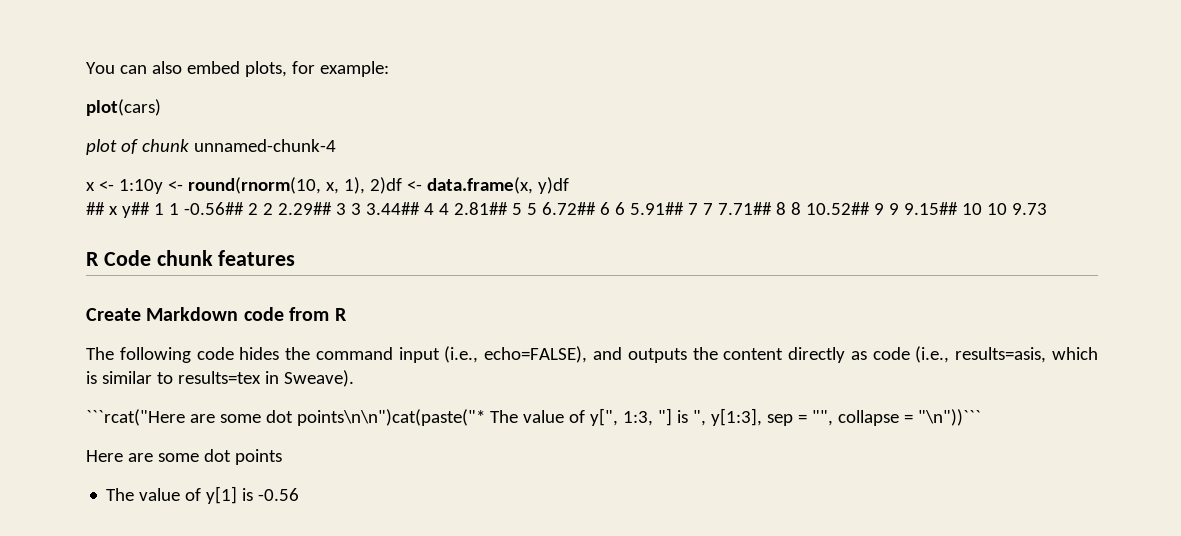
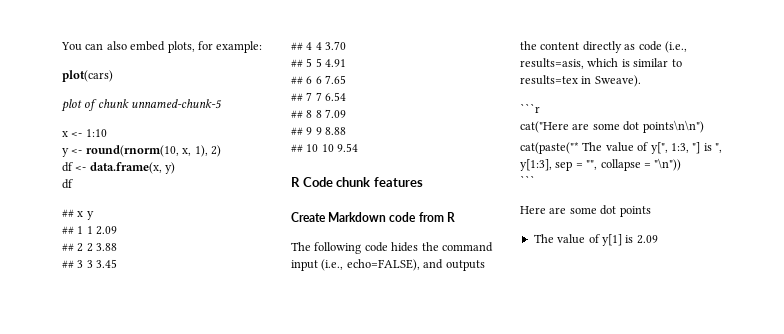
- plot of chunk unnamed-chunk-4
+ plot of chunk unnamed-chunk-5
- x <- 1:10y <- round(rnorm(10, x, 1), 2)df <- data.frame(x, y)df
- ## x y## 1 1 -0.56## 2 2 2.29## 3 3 3.44## 4 4 2.81## 5 5 6.72## 6 6 5.91## 7 7 7.71## 8 8 10.52## 9 9 9.15## 10 10 9.73
+ x <- 1:10
+ y <- round(rnorm(10, x, 1), 2)
+ df <- data.frame(x, y)
+ df
+ ## x y
+ ## 1 1 2.09
+ ## 2 2 3.88
+ ## 3 3 3.45
+ ## 4 4 3.70
+ ## 5 5 4.91
+ ## 6 6 7.65
+ ## 7 7 6.54
+ ## 8 8 7.09
+ ## 9 9 8.88
+ ## 10 10 9.54
- ```rcat("Here are some dot points\n\n")cat(paste("* The value of y[", 1:3, "] is ", y[1:3], sep = "", collapse = "\n"))```
+ ```r
+ cat("Here are some dot points\n\n")
+ cat(paste("* The value of y[", 1:3, "] is ", y[1:3], sep = "", collapse = "\n"))
+ ```
- The value of y[1] is -0.56
+ The value of y[1] is 2.09

